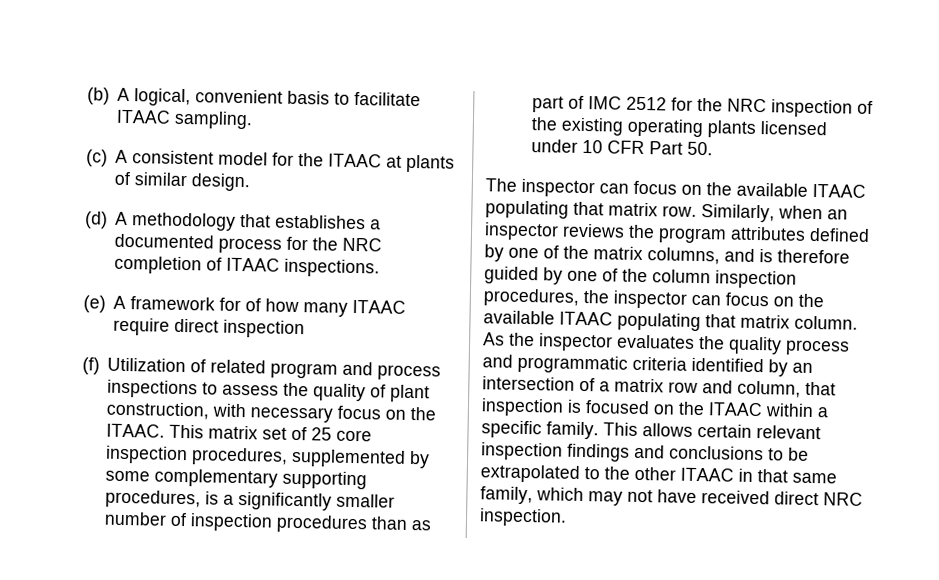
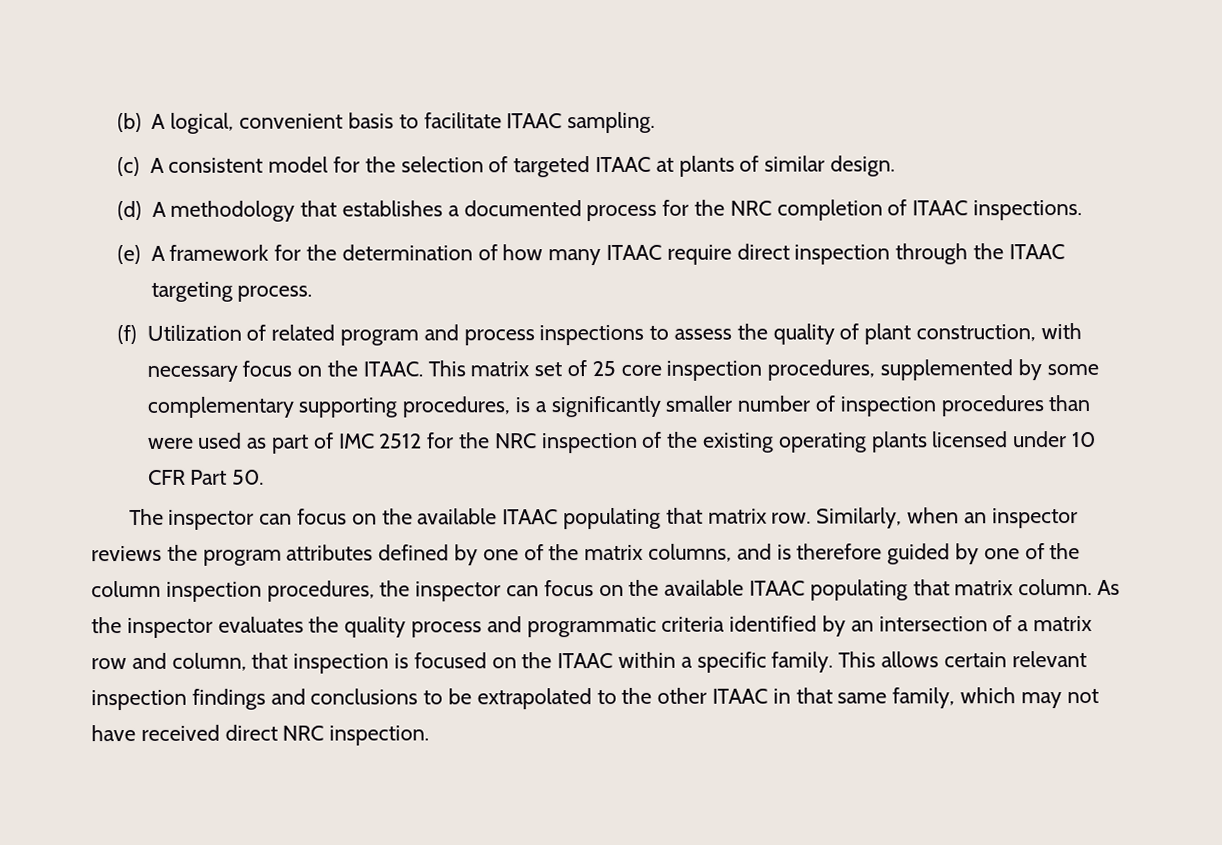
- (c) A consistent model for the ITAAC at plants of similar design.
+ (c) A consistent model for the selection of targeted ITAAC at plants of similar design.
- (e) A framework for of how many ITAAC require direct inspection
+ (e) A framework for the determination of how many ITAAC require direct inspection through the ITAAC targeting process.
- This matrix set of 25 core inspection procedures, supplemented by some complementary supporting procedures, is a significantly smaller number of inspection procedures than as part of IMC 2512 for the NRC inspection of the existing operating plants licensed under 10 CFR Part 50.
+ This matrix set of 25 core inspection procedures, supplemented by some complementary supporting procedures, is a significantly smaller number of inspection procedures than were used as part of IMC 2512 for the NRC inspection of the existing operating plants licensed under 10 CFR Part 50.

